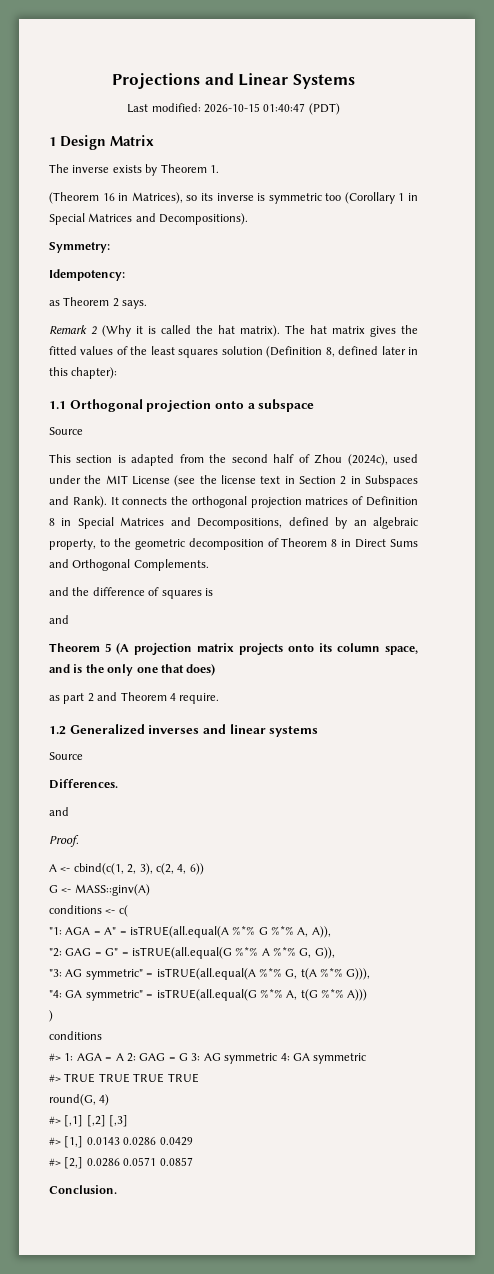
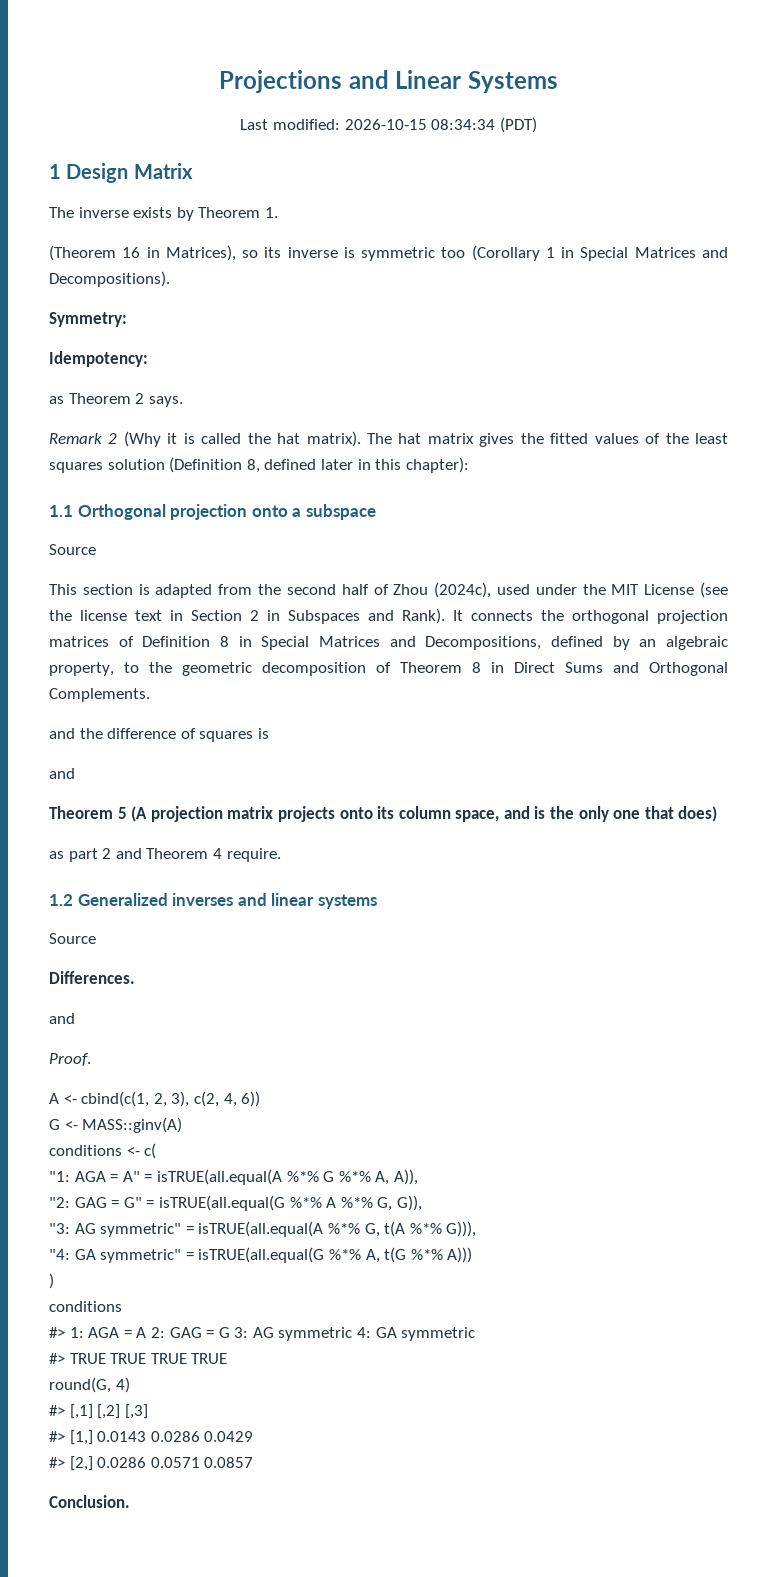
- Last modified: 2026-10-15 01:40:47 (PDT)
+ Last modified: 2026-10-15 08:34:34 (PDT)

